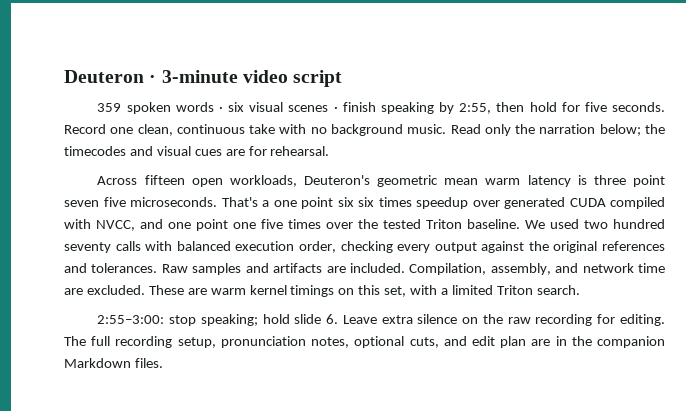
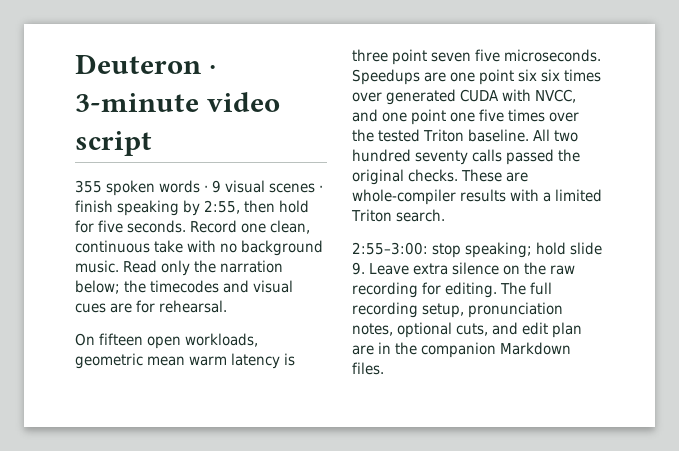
- 359 spoken words · six visual scenes · finish speaking by 2:55, then hold for five seconds.
+ 355 spoken words · 9 visual scenes · finish speaking by 2:55, then hold for five seconds.
- Across fifteen open workloads, Deuteron's geometric mean warm latency is three point seven five microseconds.
+ On fifteen open workloads, geometric mean warm latency is three point seven five microseconds.
- That's a one point six six times speedup over generated CUDA compiled with NVCC, and one point one five times over the tested Triton baseline.
+ Speedups are one point six six times over generated CUDA with NVCC, and one point one five times over the tested Triton baseline.
- We used two hundred seventy calls with balanced execution order, checking every output against the original references and tolerances. Raw samples and artifacts are included. Compilation, assembly, and network time are excluded. These are warm kernel timings on this set, with a limited Triton search.
+ All two hundred seventy calls passed the original checks. These are whole-compiler results with a limited Triton search.
- 2:55–3:00: stop speaking; hold slide 6. Leave extra silence on the raw recording for editing.
+ 2:55–3:00: stop speaking; hold slide 9. Leave extra silence on the raw recording for editing.

